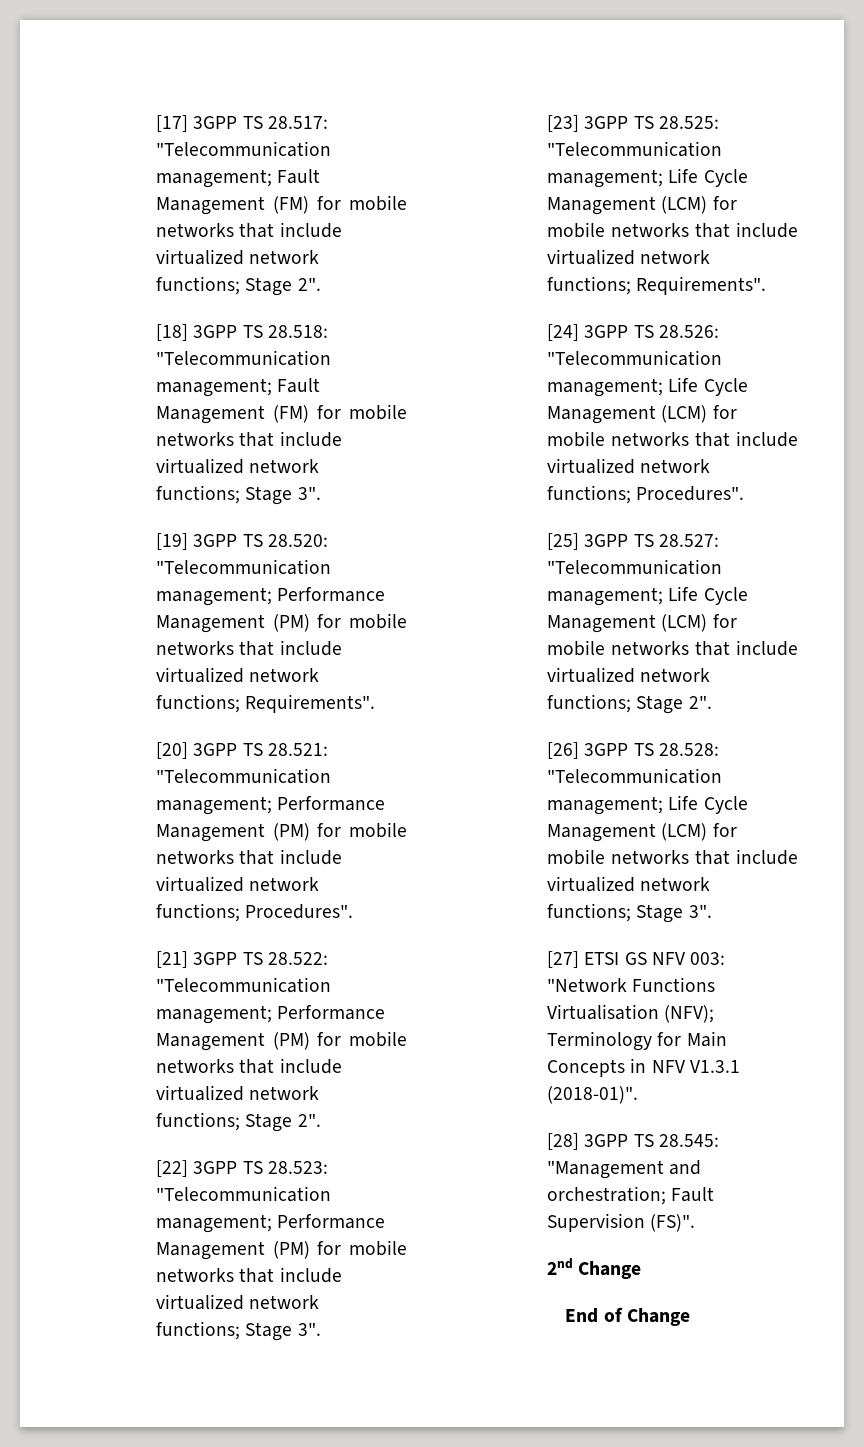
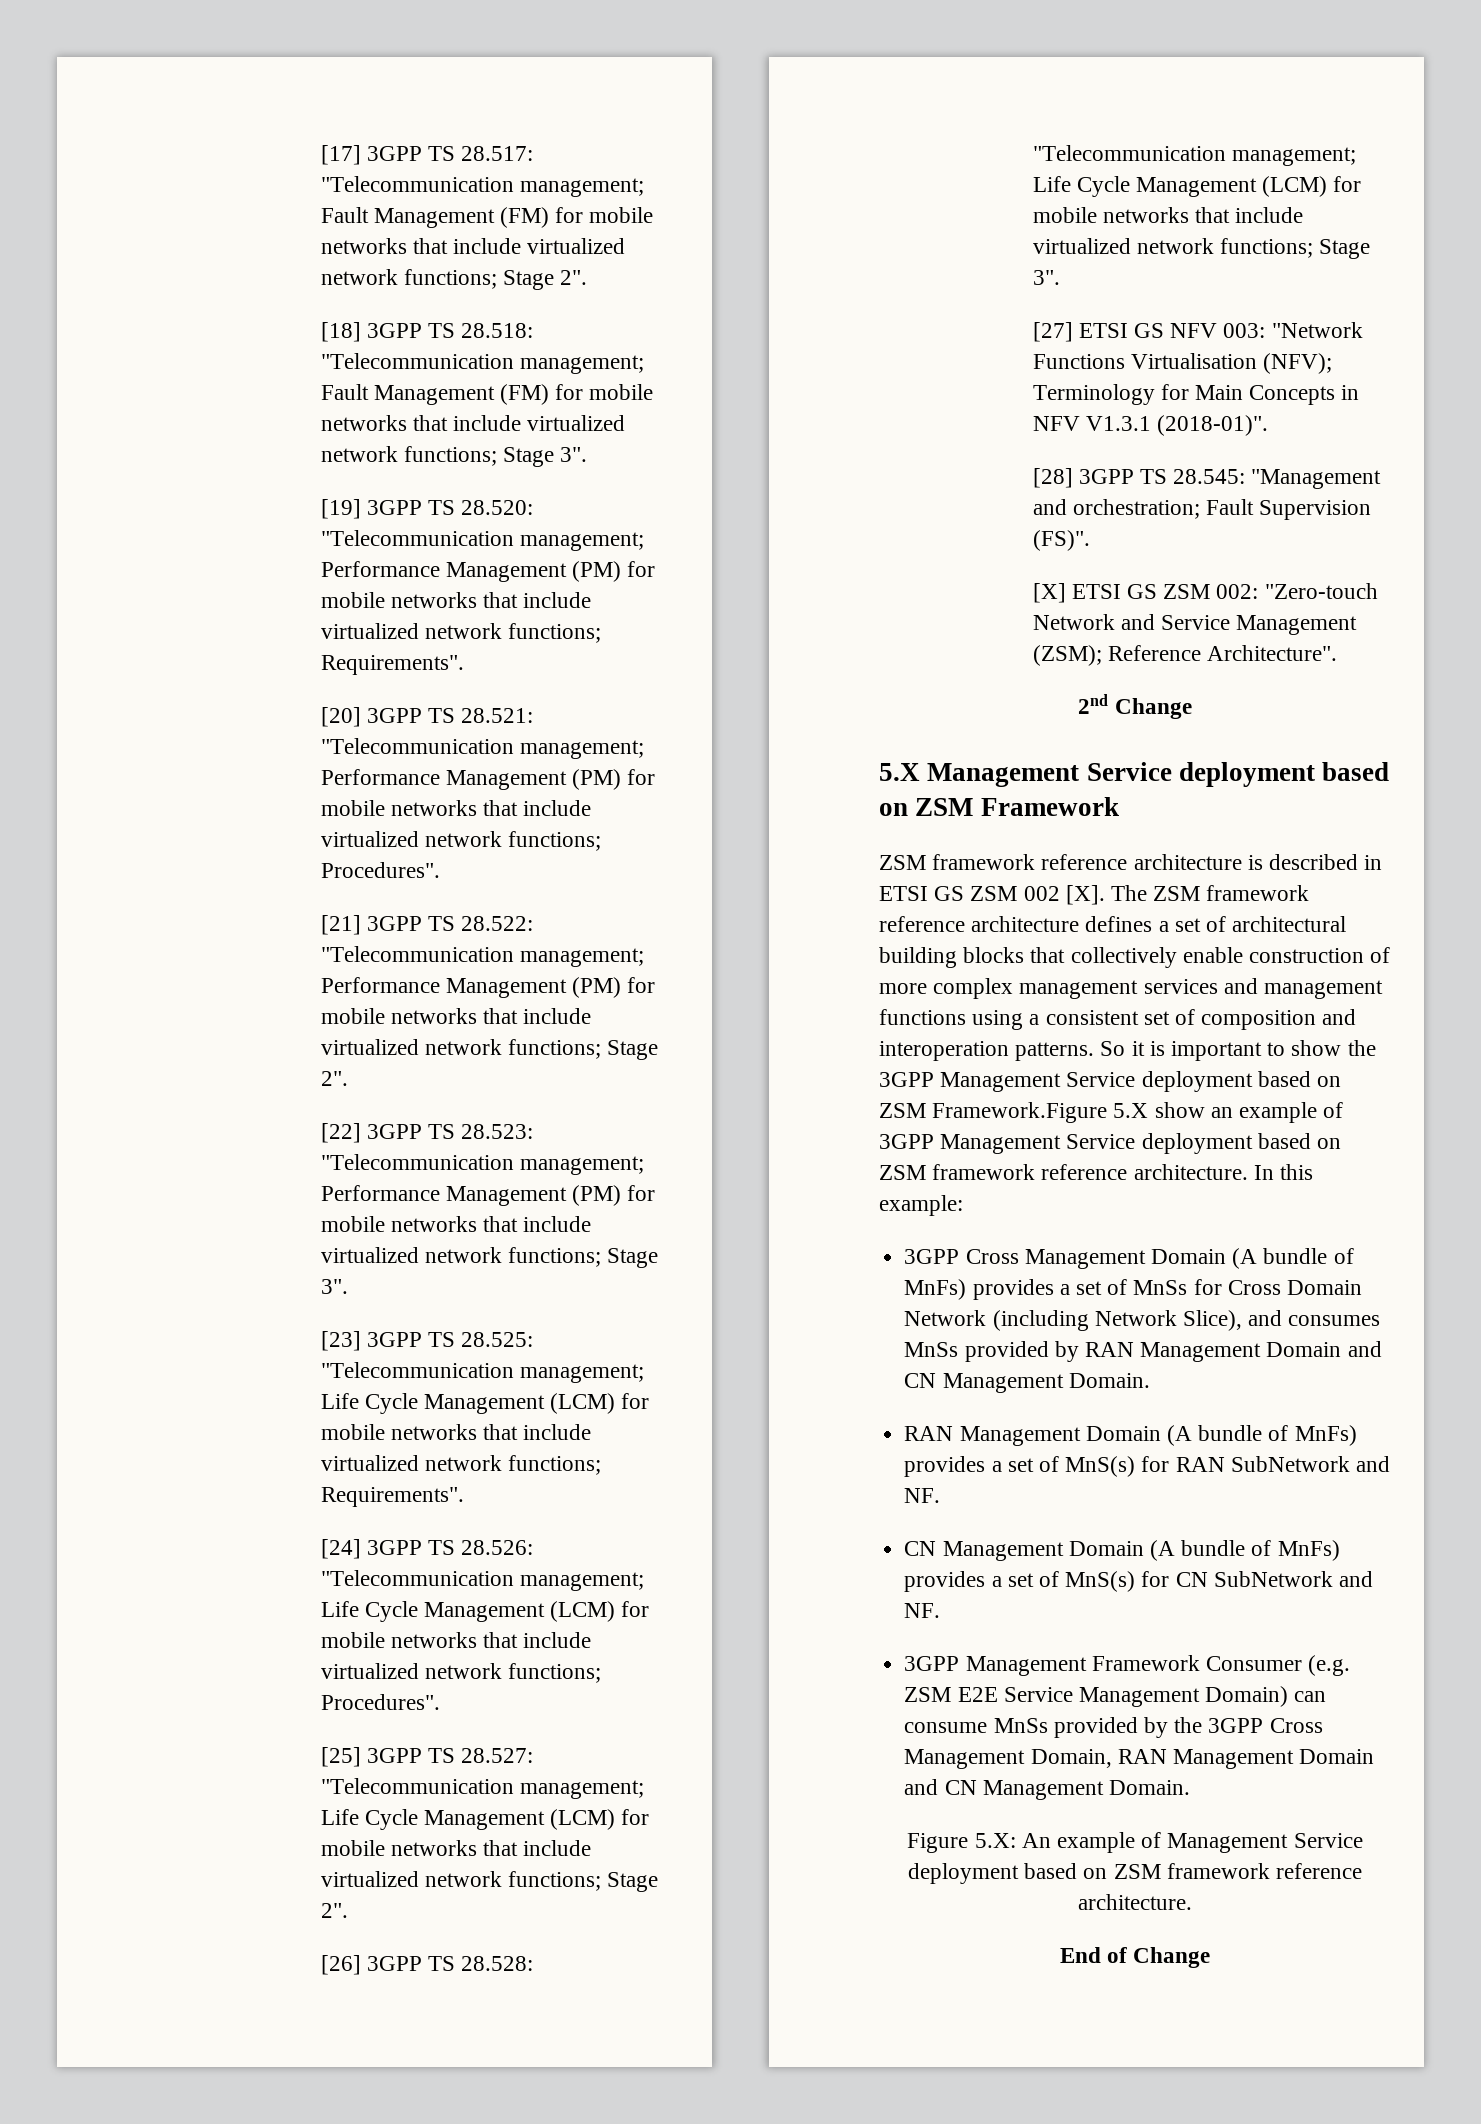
+ [X] ETSI GS ZSM 002: "Zero-touch Network and Service Management (ZSM); Reference Architecture".
  2nd Change
+ 5.X Management Service deployment based on ZSM Framework
+ ZSM framework reference architecture is described in ETSI GS ZSM 002 [X]. The ZSM framework reference architecture defines a set of architectural building blocks that collectively enable construction of more complex management services and management functions using a consistent set of composition and interoperation patterns. So it is important to show the 3GPP Management Service deployment based on ZSM Framework.Figure 5.X show an example of 3GPP Management Service deployment based on ZSM framework reference architecture. In this example:
+ 3GPP Cross Management Domain (A bundle of MnFs) provides a set of MnSs for Cross Domain Network (including Network Slice), and consumes MnSs provided by RAN Management Domain and CN Management Domain.
+ RAN Management Domain (A bundle of MnFs) provides a set of MnS(s) for RAN SubNetwork and NF.
+ CN Management Domain (A bundle of MnFs) provides a set of MnS(s) for CN SubNetwork and NF.
+ 3GPP Management Framework Consumer (e.g. ZSM E2E Service Management Domain) can consume MnSs provided by the 3GPP Cross Management Domain, RAN Management Domain and CN Management Domain.
+ Figure 5.X: An example of Management Service deployment based on ZSM framework reference architecture.

